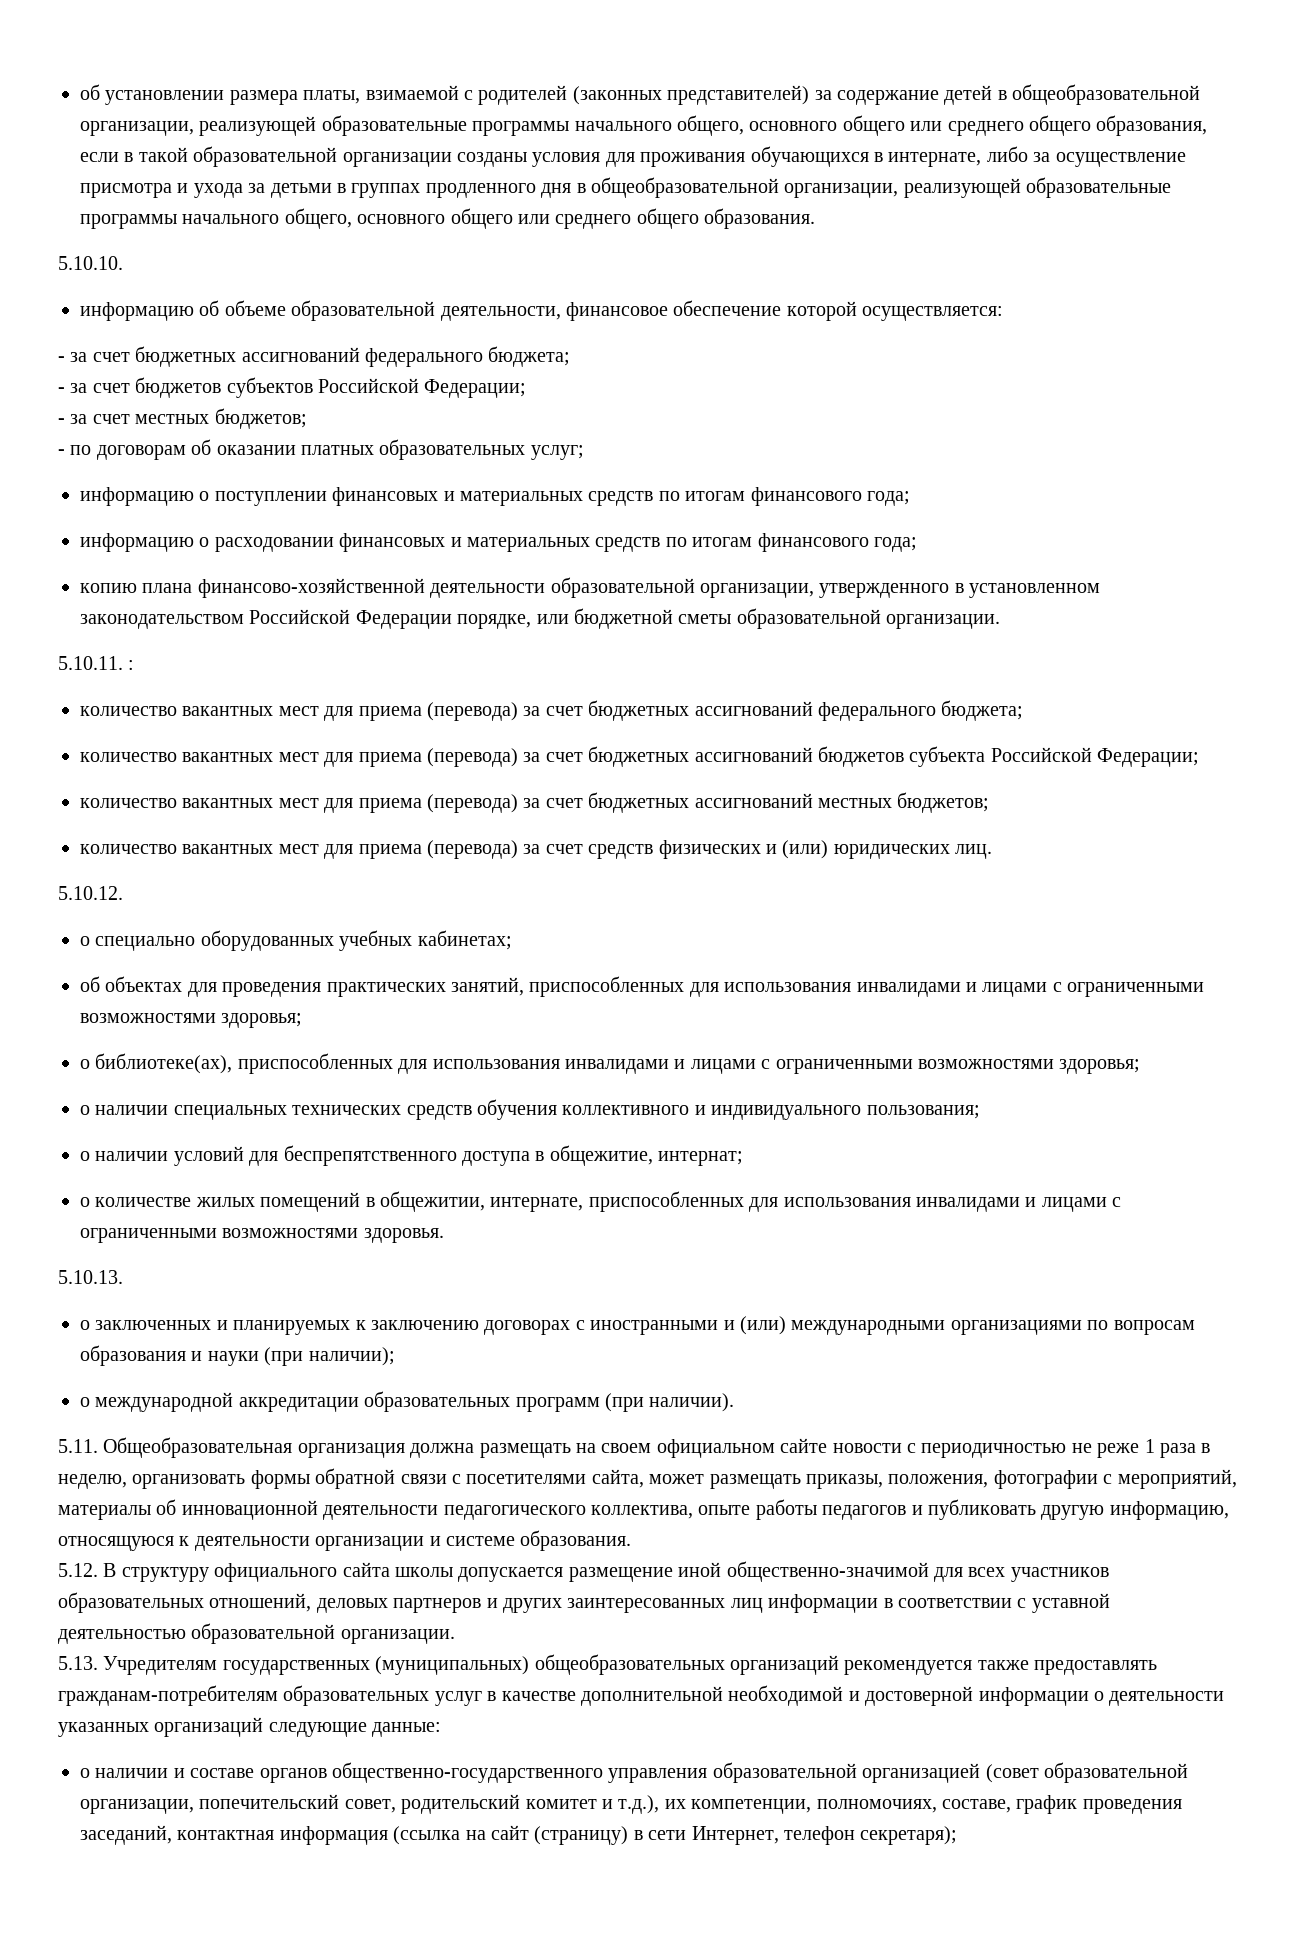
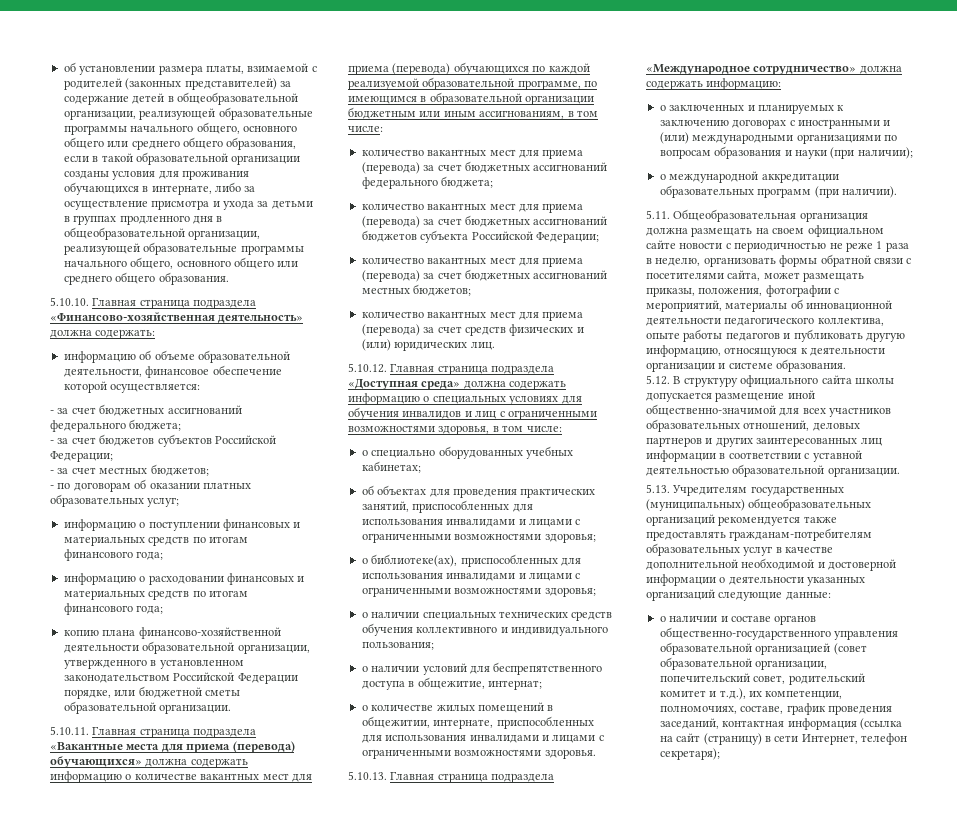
- 5.10.10.
+ 5.10.10. Главная страница подраздела «Финансово-хозяйственная деятельность» должна содержать:
- 5.10.11. :
+ 5.10.11. Главная страница подраздела «Вакантные места для приема (перевода) обучающихся» должна содержать информацию о количестве вакантных мест для приема (перевода) обучающихся по каждой реализуемой образовательной программе, по имеющимся в образовательной организации бюджетным или иным ассигнованиям, в том числе:
- 5.10.12.
+ 5.10.12. Главная страница подраздела «Доступная среда» должна содержать информацию о специальных условиях для обучения инвалидов и лиц с ограниченными возможностями здоровья, в том числе:
- 5.10.13.
+ 5.10.13. Главная страница подраздела «Международное сотрудничество» должна содержать информацию:

